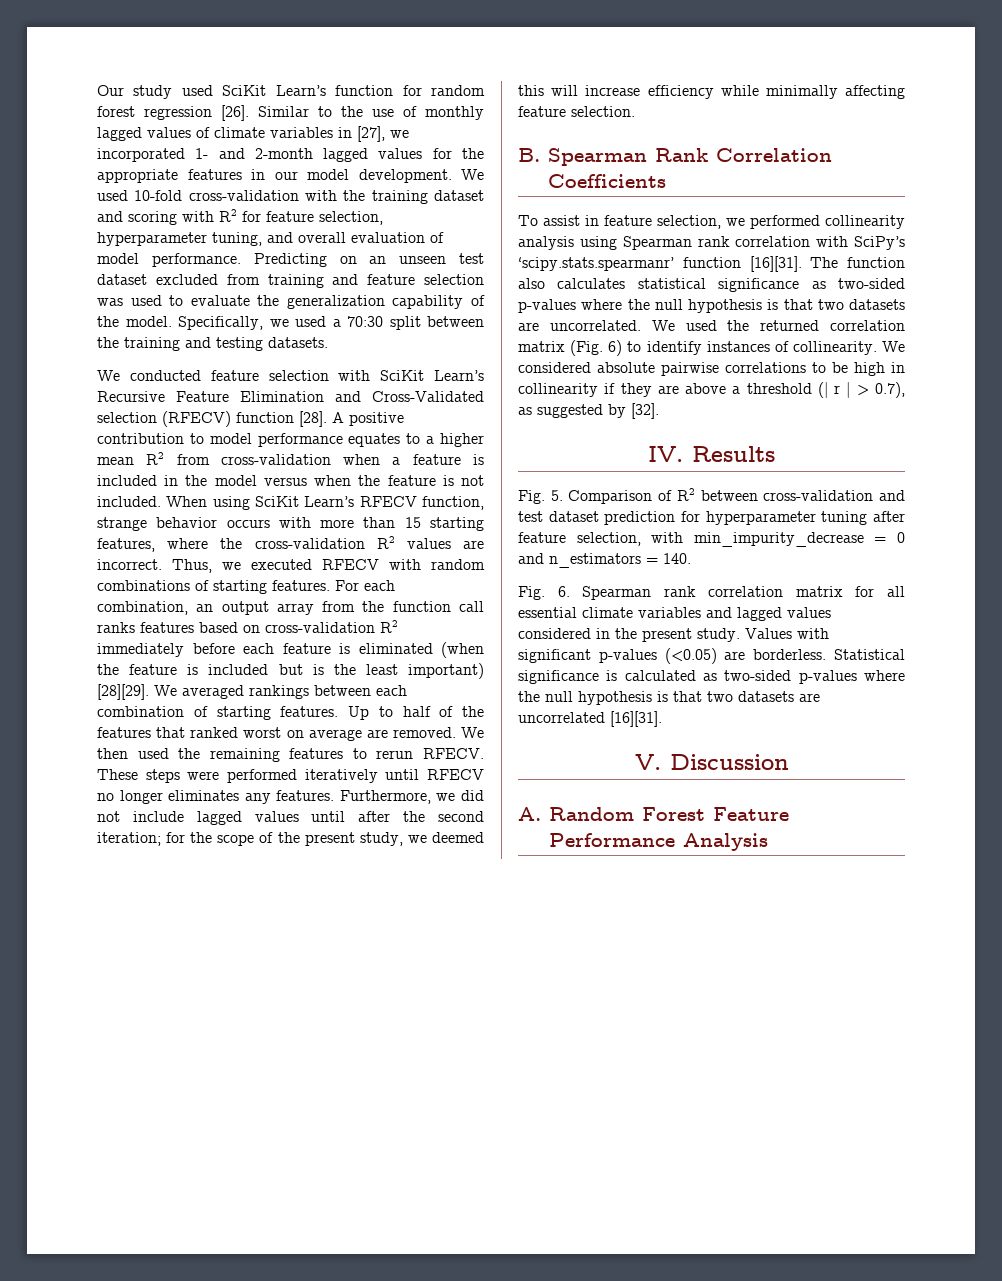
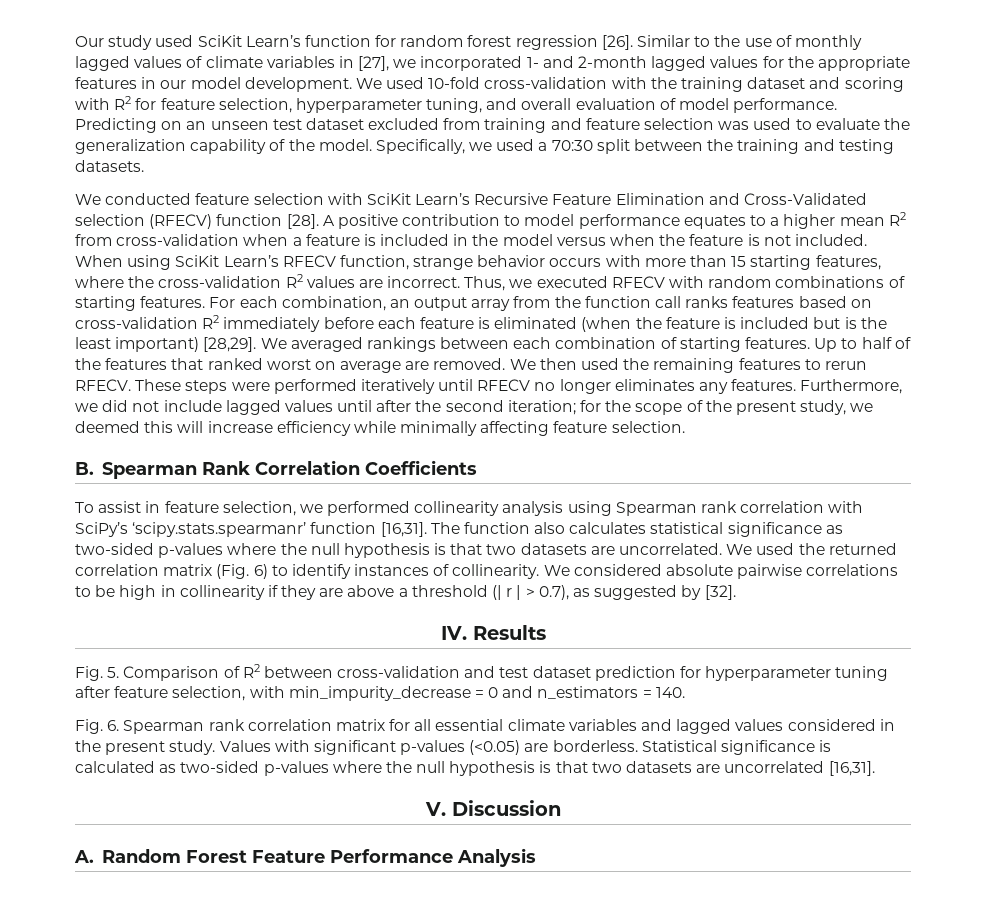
- For each combination, an output array from the function call ranks features based on cross-validation R2 immediately before each feature is eliminated (when the feature is included but is the least important) [28][29].
+ For each combination, an output array from the function call ranks features based on cross-validation R2 immediately before each feature is eliminated (when the feature is included but is the least important) [28,29].
- To assist in feature selection, we performed collinearity analysis using Spearman rank correlation with SciPy’s ‘scipy.stats.spearmanr’ function [16][31].
+ To assist in feature selection, we performed collinearity analysis using Spearman rank correlation with SciPy’s ‘scipy.stats.spearmanr’ function [16,31].
- Statistical significance is calculated as two-sided p-values where the null hypothesis is that two datasets are uncorrelated [16][31].
+ Statistical significance is calculated as two-sided p-values where the null hypothesis is that two datasets are uncorrelated [16,31].

